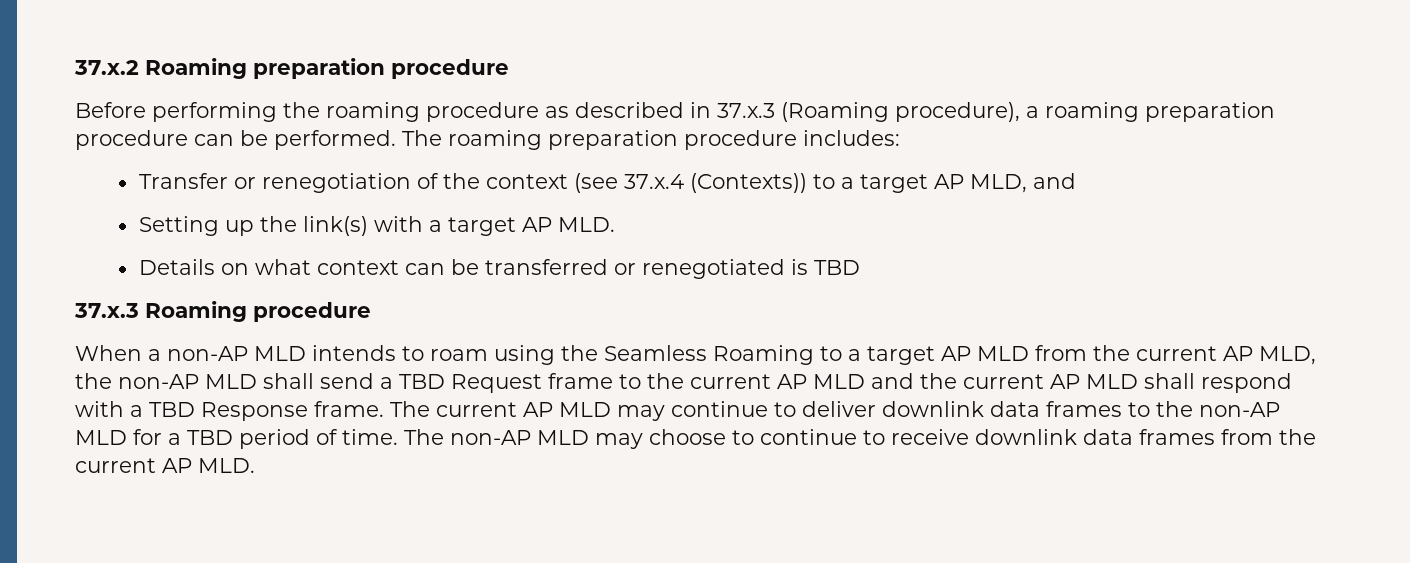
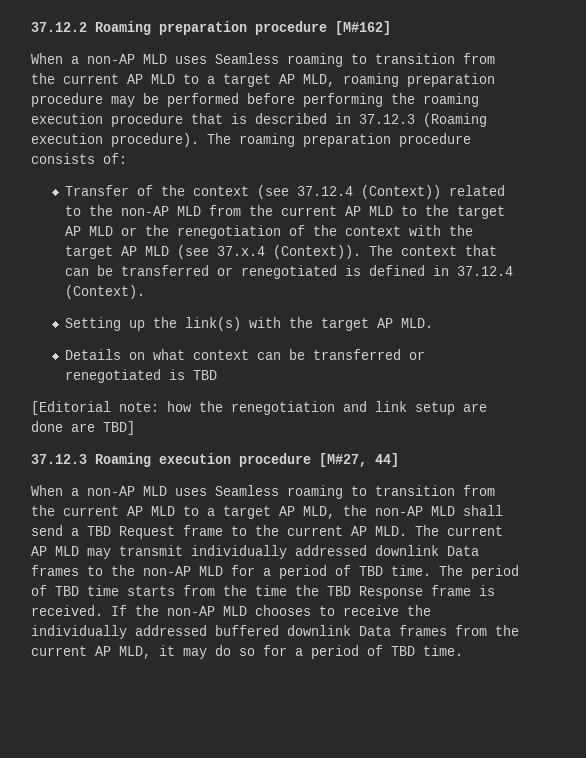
- 37.x.2 Roaming preparation procedure
- Before performing the roaming procedure as described in 37.x.3 (Roaming procedure), a roaming preparation procedure can be performed. The roaming preparation procedure includes:
- Transfer or renegotiation of the context (see 37.x.4 (Contexts)) to a target AP MLD, and
+ 37.12.2 Roaming preparation procedure [M#162]
+ When a non-AP MLD uses Seamless roaming to transition from the current AP MLD to a target AP MLD, roaming preparation procedure may be performed before performing the roaming execution procedure that is described in 37.12.3 (Roaming execution procedure). The roaming preparation procedure consists of:
+ Transfer of the context (see 37.12.4 (Context)) related to the non-AP MLD from the current AP MLD to the target AP MLD or the renegotiation of the context with the target AP MLD (see 37.x.4 (Context)). The context that can be transferred or renegotiated is defined in 37.12.4 (Context).
- Setting up the link(s) with a target AP MLD.
+ Setting up the link(s) with the target AP MLD.
- 37.x.3 Roaming procedure
- When a non-AP MLD intends to roam using the Seamless Roaming to a target AP MLD from the current AP MLD, the non-AP MLD shall send a TBD Request frame to the current AP MLD and the current AP MLD shall respond with a TBD Response frame. The current AP MLD may continue to deliver downlink data frames to the non-AP MLD for a TBD period of time.
+ [Editorial note: how the renegotiation and link setup are done are TBD]
+ 37.12.3 Roaming execution procedure [M#27, 44]
+ When a non-AP MLD uses Seamless roaming to transition from the current AP MLD to a target AP MLD, the non-AP MLD shall send a TBD Request frame to the current AP MLD. The current AP MLD may transmit individually addressed downlink Data frames to the non-AP MLD for a period of TBD time.
- The non-AP MLD may choose to continue to receive downlink data frames from the current AP MLD.
+ The period of TBD time starts from the time the TBD Response frame is received. If the non-AP MLD chooses to receive the individually addressed buffered downlink Data frames from the current AP MLD, it may do so for a period of TBD time.

